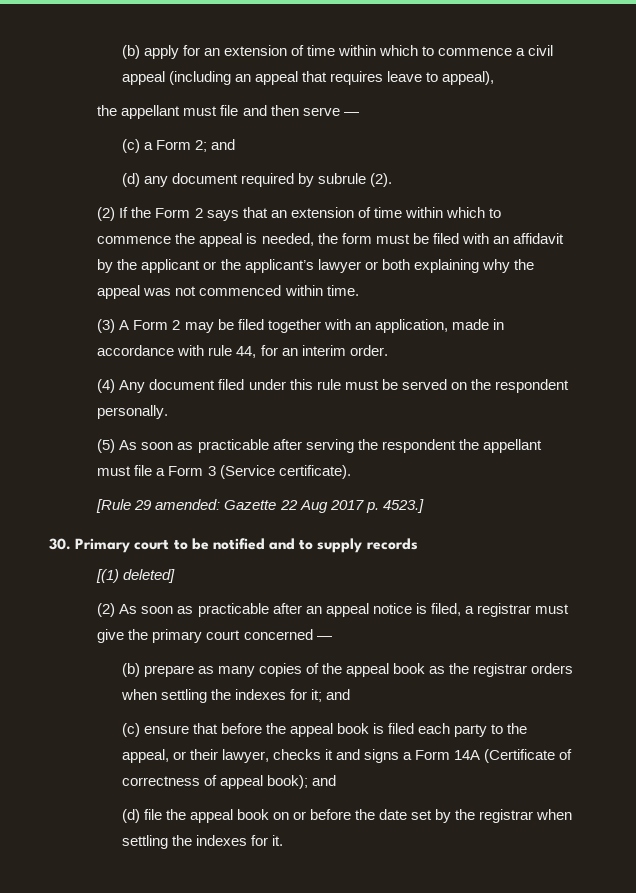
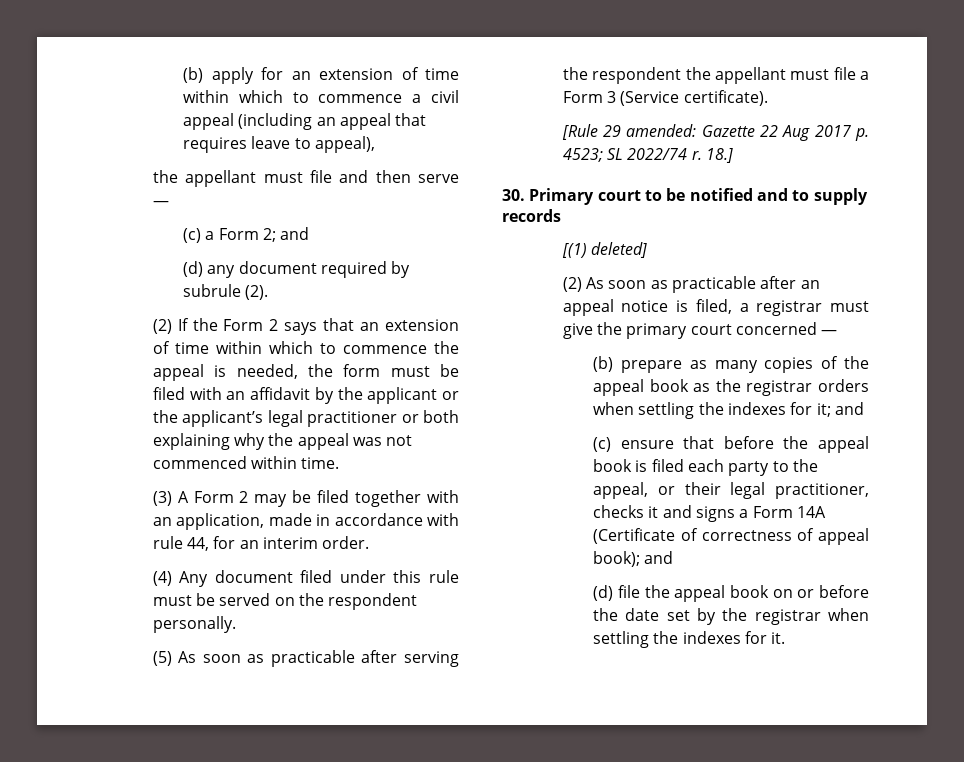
- (2) If the Form 2 says that an extension of time within which to commence the appeal is needed, the form must be filed with an affidavit by the applicant or the applicant’s lawyer or both explaining why the appeal was not commenced within time.
+ (2) If the Form 2 says that an extension of time within which to commence the appeal is needed, the form must be filed with an affidavit by the applicant or the applicant’s legal practitioner or both explaining why the appeal was not commenced within time.
- [Rule 29 amended: Gazette 22 Aug 2017 p. 4523.]
+ [Rule 29 amended: Gazette 22 Aug 2017 p. 4523; SL 2022/74 r. 18.]
- (c) ensure that before the appeal book is filed each party to the appeal, or their lawyer, checks it and signs a Form 14A (Certificate of correctness of appeal book); and
+ (c) ensure that before the appeal book is filed each party to the appeal, or their legal practitioner, checks it and signs a Form 14A (Certificate of correctness of appeal book); and

